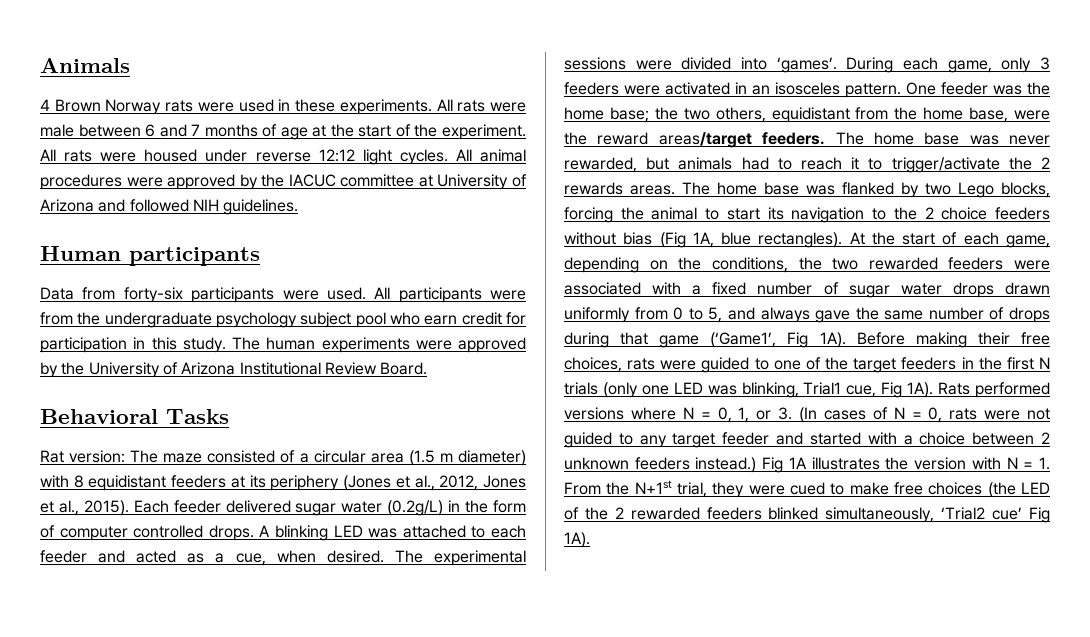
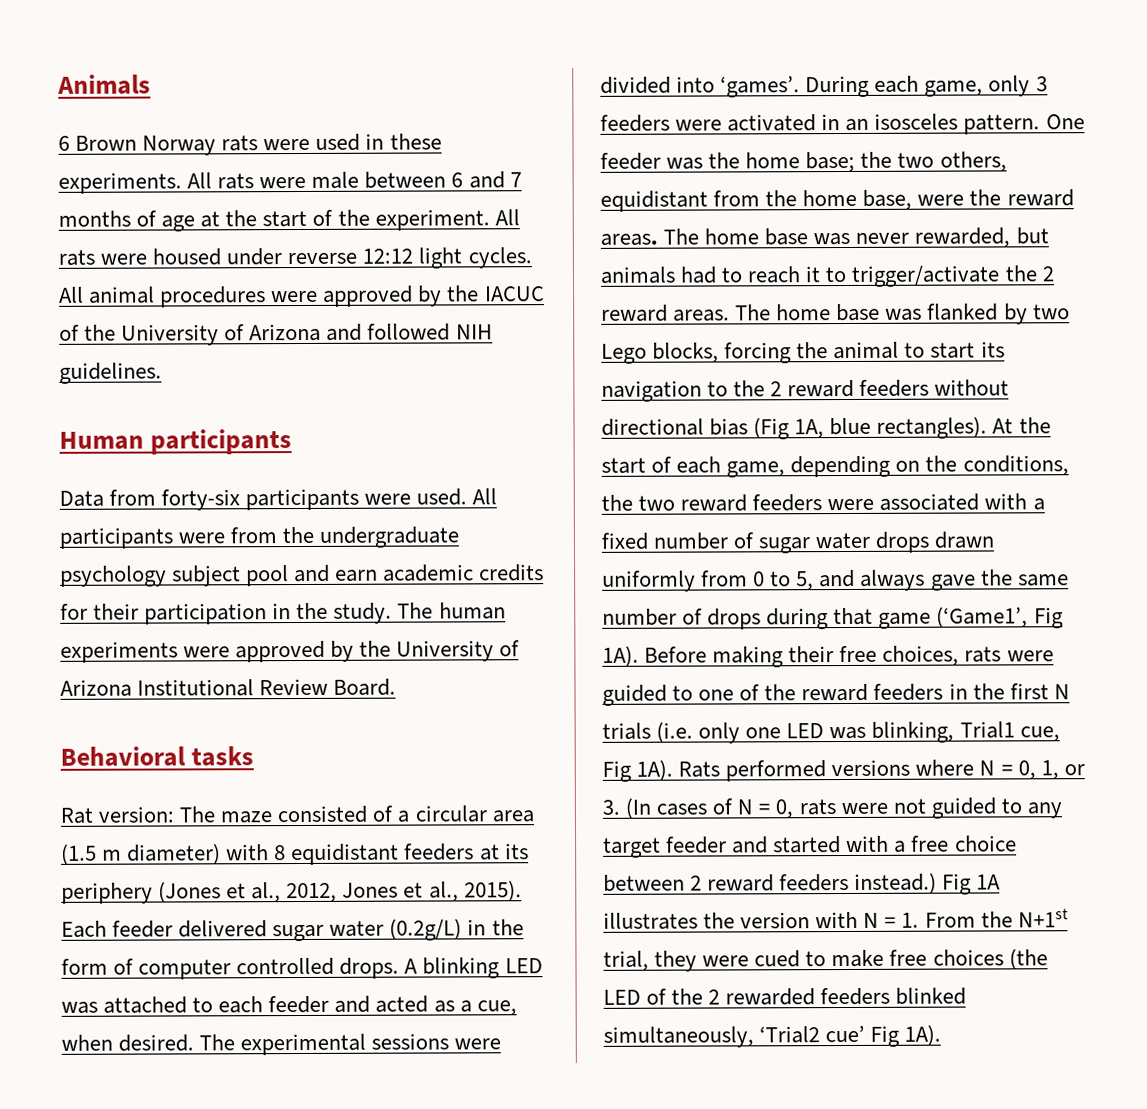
- 4 Brown Norway rats were used in these experiments.
+ 6 Brown Norway rats were used in these experiments.
- All animal procedures were approved by the IACUC committee at University of Arizona and followed NIH guidelines.
+ All animal procedures were approved by the IACUC of the University of Arizona and followed NIH guidelines.
- All participants were from the undergraduate psychology subject pool who earn credit for participation in this study.
+ All participants were from the undergraduate psychology subject pool and earn academic credits for their participation in the study.
- Behavioral Tasks
+ Behavioral tasks
- One feeder was the home base; the two others, equidistant from the home base, were the reward areas/target feeders.
+ One feeder was the home base; the two others, equidistant from the home base, were the reward areas.
- The home base was never rewarded, but animals had to reach it to trigger/activate the 2 rewards areas.
+ The home base was never rewarded, but animals had to reach it to trigger/activate the 2 reward areas.
- The home base was flanked by two Lego blocks, forcing the animal to start its navigation to the 2 choice feeders without bias (Fig 1A, blue rectangles).
+ The home base was flanked by two Lego blocks, forcing the animal to start its navigation to the 2 reward feeders without directional bias (Fig 1A, blue rectangles).
- At the start of each game, depending on the conditions, the two rewarded feeders were associated with a fixed number of sugar water drops drawn uniformly from 0 to 5, and always gave the same number of drops during that game (‘Game1’, Fig 1A).
+ At the start of each game, depending on the conditions, the two reward feeders were associated with a fixed number of sugar water drops drawn uniformly from 0 to 5, and always gave the same number of drops during that game (‘Game1’, Fig 1A).
- Before making their free choices, rats were guided to one of the target feeders in the first N trials (only one LED was blinking, Trial1 cue, Fig 1A).
+ Before making their free choices, rats were guided to one of the reward feeders in the first N trials (i.e. only one LED was blinking, Trial1 cue, Fig 1A).
- Rats performed versions where N = 0, 1, or 3. (In cases of N = 0, rats were not guided to any target feeder and started with a choice between 2 unknown feeders instead.)
+ Rats performed versions where N = 0, 1, or 3. (In cases of N = 0, rats were not guided to any target feeder and started with a free choice between 2 reward feeders instead.)

